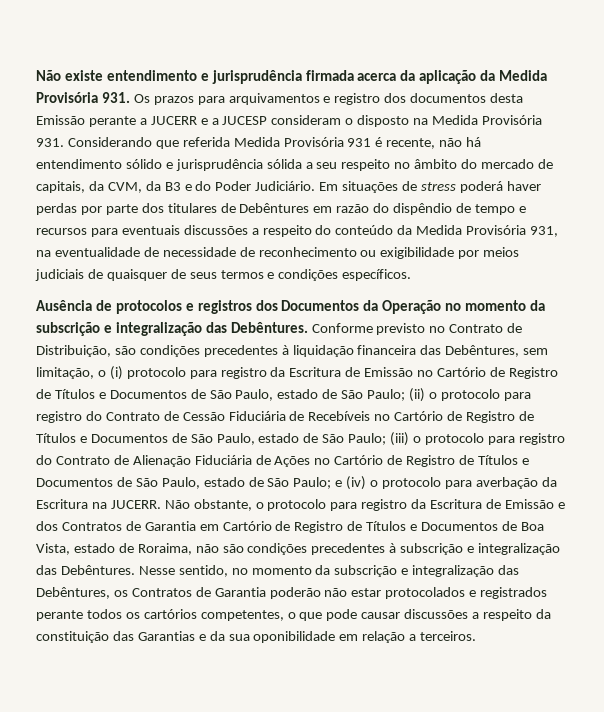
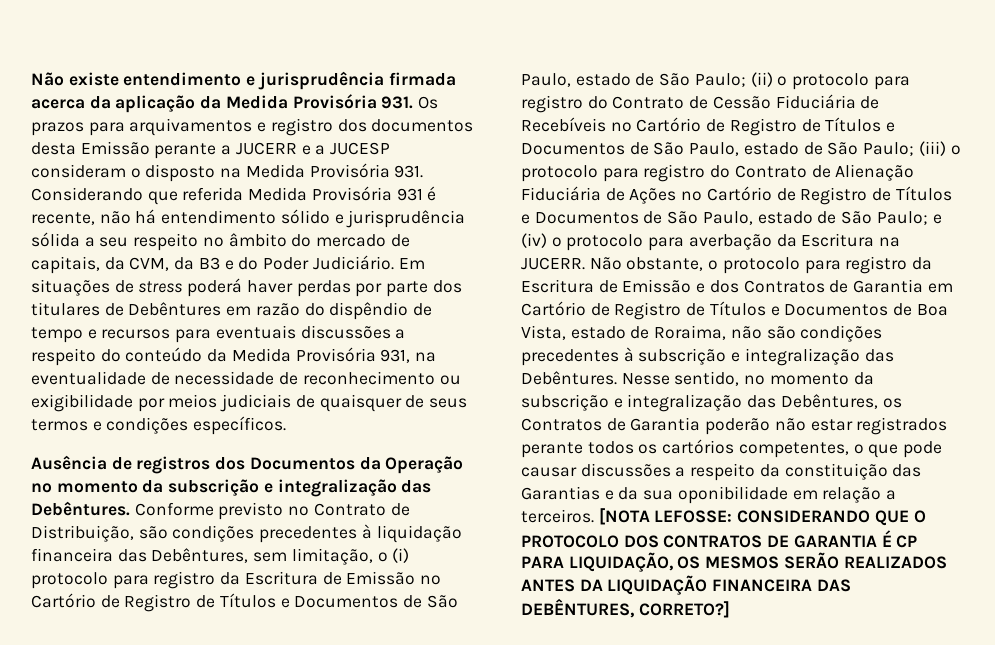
- Ausência de protocolos e registros dos Documentos da Operação no momento da subscrição e integralização das Debêntures.
+ Ausência de registros dos Documentos da Operação no momento da subscrição e integralização das Debêntures.
- Nesse sentido, no momento da subscrição e integralização das Debêntures, os Contratos de Garantia poderão não estar protocolados e registrados perante todos os cartórios competentes, o que pode causar discussões a respeito da constituição das Garantias e da sua oponibilidade em relação a terceiros.
+ Nesse sentido, no momento da subscrição e integralização das Debêntures, os Contratos de Garantia poderão não estar registrados perante todos os cartórios competentes, o que pode causar discussões a respeito da constituição das Garantias e da sua oponibilidade em relação a terceiros.
+ [NOTA LEFOSSE: CONSIDERANDO QUE O PROTOCOLO DOS CONTRATOS DE GARANTIA É CP PARA LIQUIDAÇÃO, OS MESMOS SERÃO REALIZADOS ANTES DA LIQUIDAÇÃO FINANCEIRA DAS DEBÊNTURES, CORRETO?]

